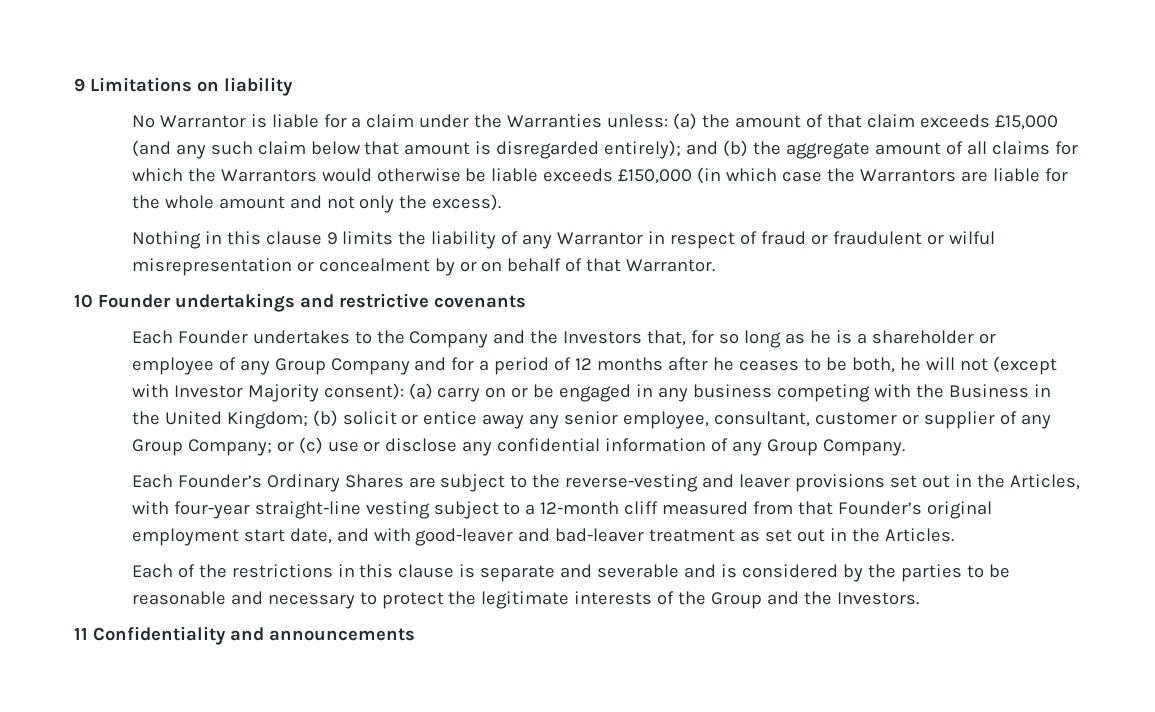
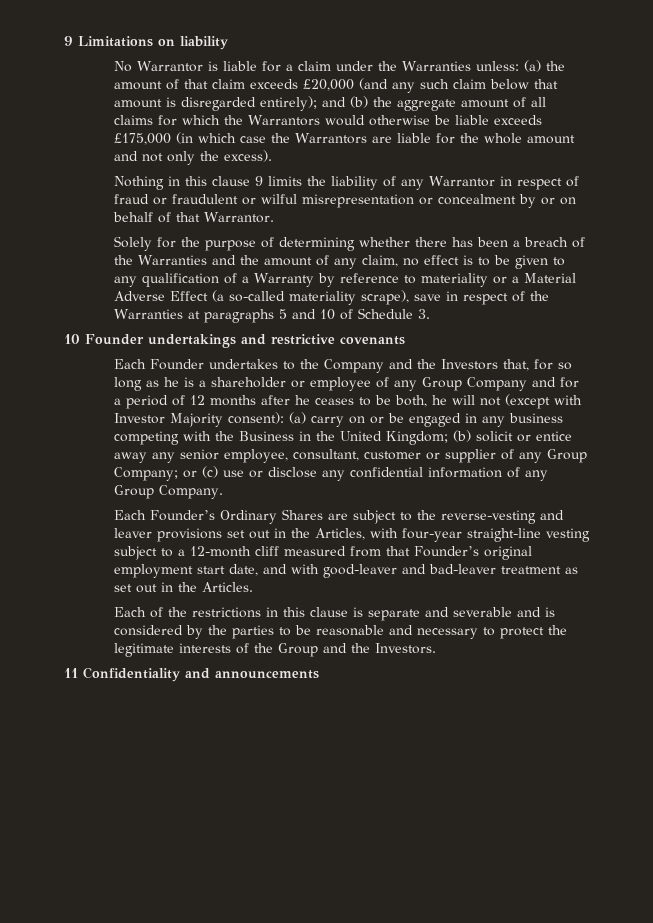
- (a) the amount of that claim exceeds £15,000 (and any such claim below that amount is disregarded entirely);
+ (a) the amount of that claim exceeds £20,000 (and any such claim below that amount is disregarded entirely);
- and (b) the aggregate amount of all claims for which the Warrantors would otherwise be liable exceeds £150,000 (in which case the Warrantors are liable for the whole amount and not only the excess).
+ and (b) the aggregate amount of all claims for which the Warrantors would otherwise be liable exceeds £175,000 (in which case the Warrantors are liable for the whole amount and not only the excess).
+ Solely for the purpose of determining whether there has been a breach of the Warranties and the amount of any claim, no effect is to be given to any qualification of a Warranty by reference to materiality or a Material Adverse Effect (a so-called materiality scrape), save in respect of the Warranties at paragraphs 5 and 10 of Schedule 3.

